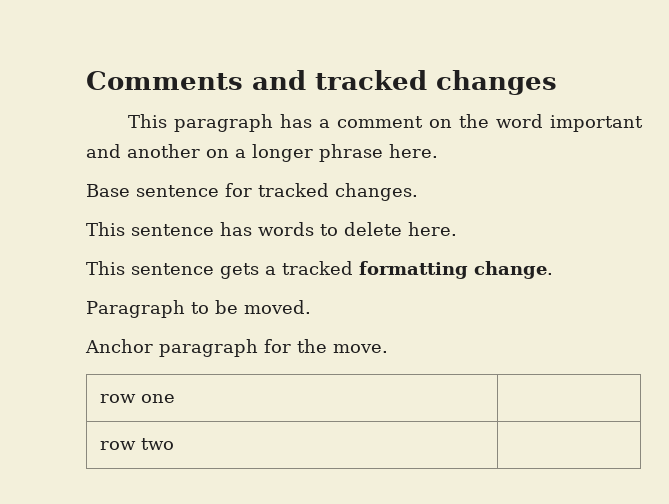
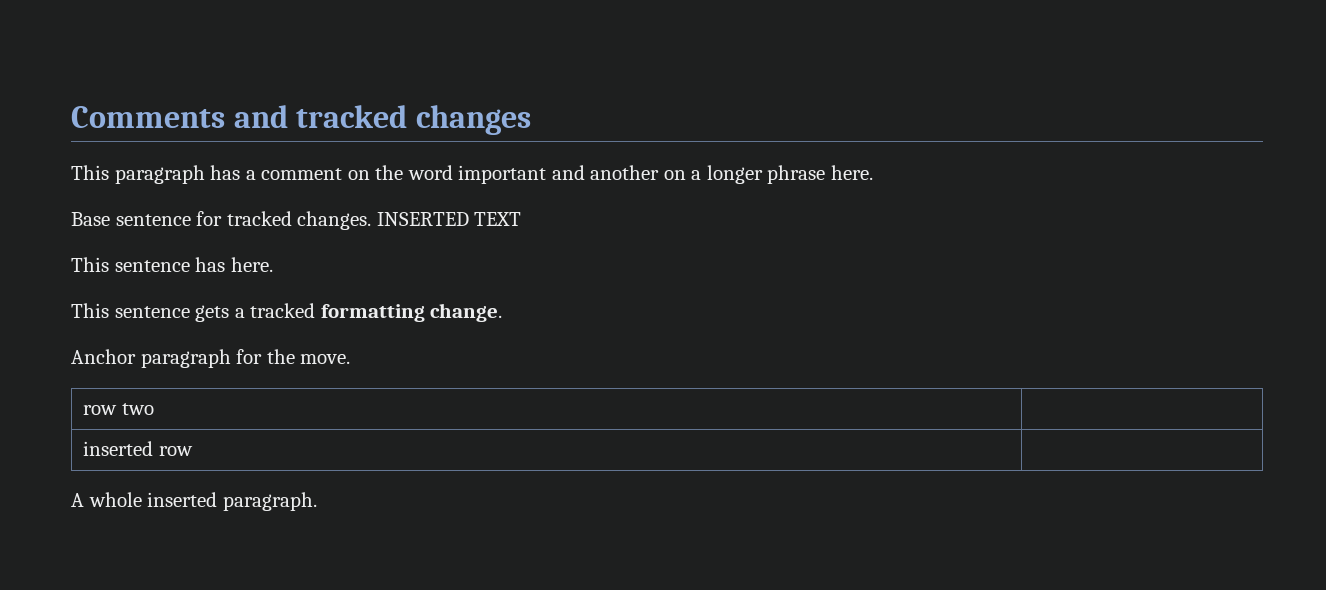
+ INSERTED TEXT
- This sentence has words to delete here.
+ This sentence has here.
- Paragraph to be moved.
- row one |
  row two |
+ inserted row |
+ A whole inserted paragraph.

